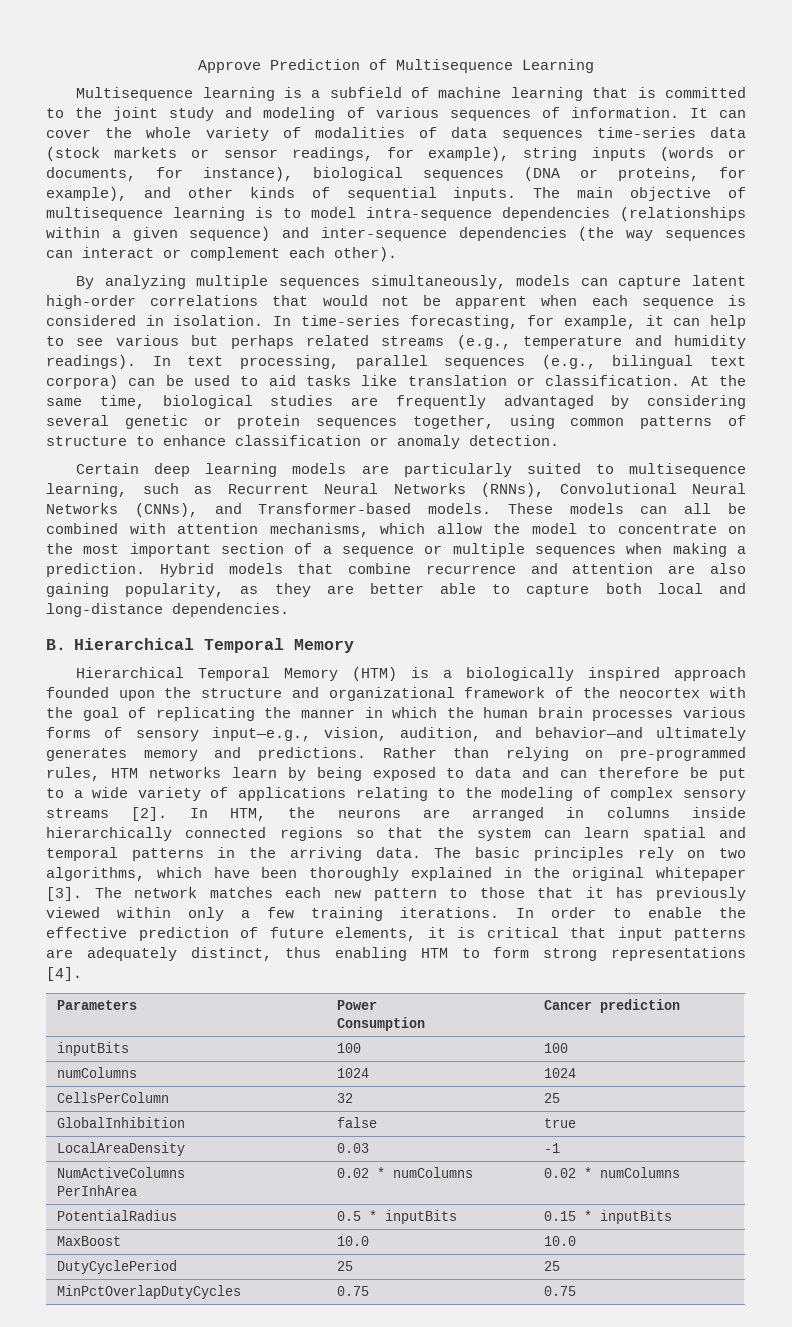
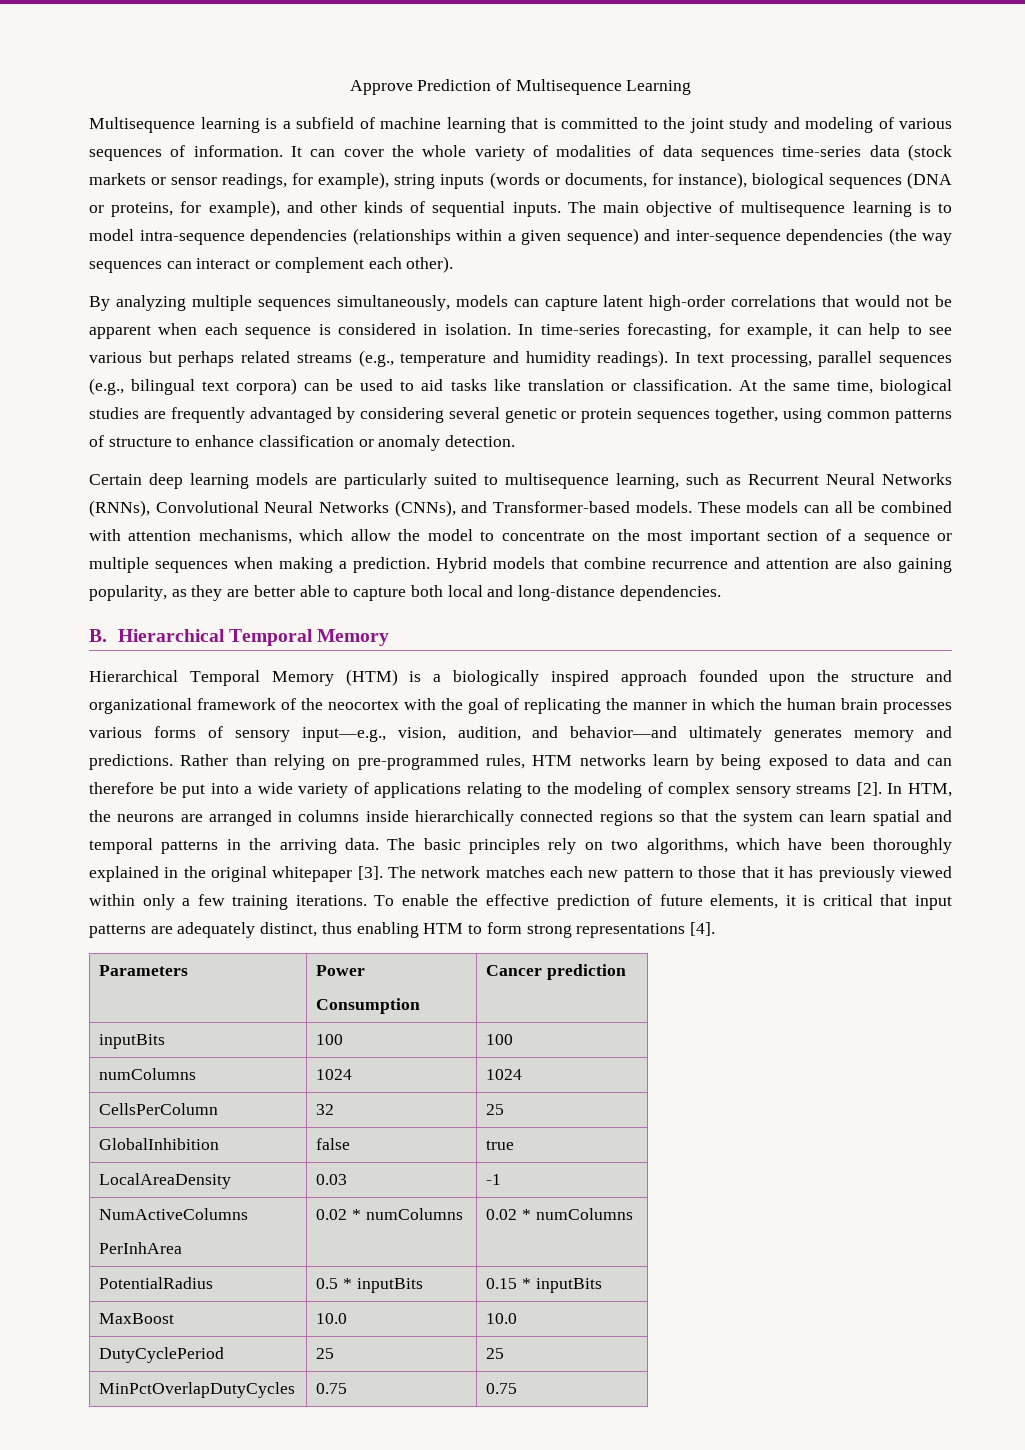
- Rather than relying on pre-programmed rules, HTM networks learn by being exposed to data and can therefore be put to a wide variety of applications relating to the modeling of complex sensory streams [2].
+ Rather than relying on pre-programmed rules, HTM networks learn by being exposed to data and can therefore be put into a wide variety of applications relating to the modeling of complex sensory streams [2].
- In order to enable the effective prediction of future elements, it is critical that input patterns are adequately distinct, thus enabling HTM to form strong representations [4].
+ To enable the effective prediction of future elements, it is critical that input patterns are adequately distinct, thus enabling HTM to form strong representations [4].

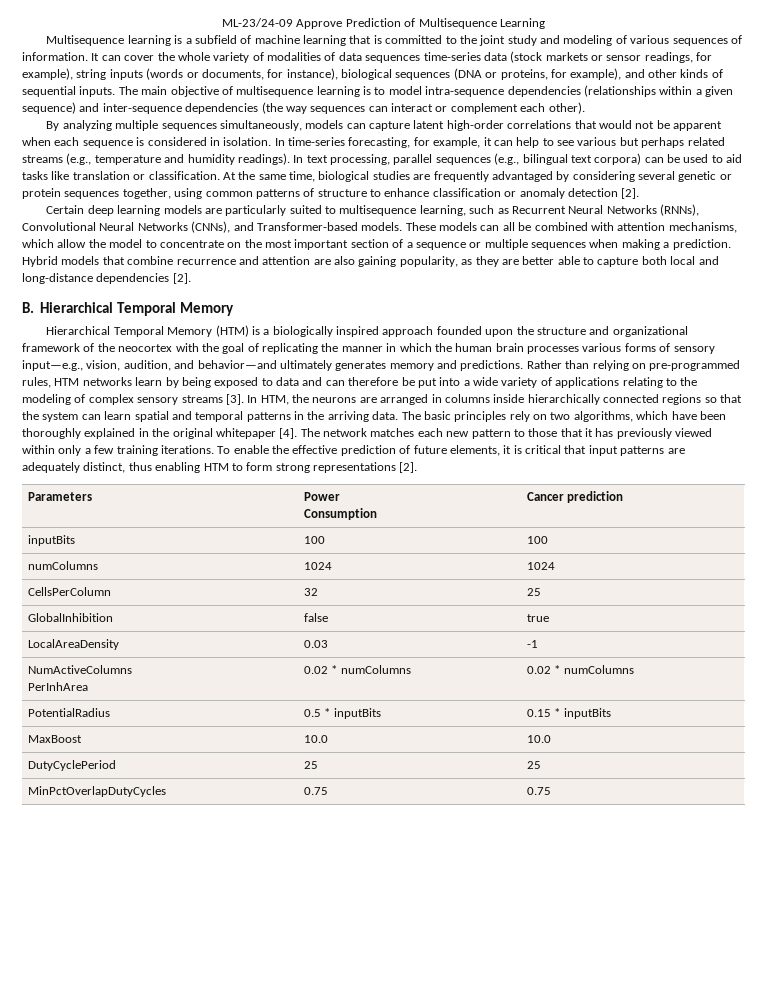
- Approve Prediction of Multisequence Learning
+ ML-23/24-09 Approve Prediction of Multisequence Learning
- At the same time, biological studies are frequently advantaged by considering several genetic or protein sequences together, using common patterns of structure to enhance classification or anomaly detection.
+ At the same time, biological studies are frequently advantaged by considering several genetic or protein sequences together, using common patterns of structure to enhance classification or anomaly detection [2].
- Hybrid models that combine recurrence and attention are also gaining popularity, as they are better able to capture both local and long-distance dependencies.
+ Hybrid models that combine recurrence and attention are also gaining popularity, as they are better able to capture both local and long-distance dependencies [2].
- Rather than relying on pre-programmed rules, HTM networks learn by being exposed to data and can therefore be put into a wide variety of applications relating to the modeling of complex sensory streams [2].
+ Rather than relying on pre-programmed rules, HTM networks learn by being exposed to data and can therefore be put into a wide variety of applications relating to the modeling of complex sensory streams [3].
- The basic principles rely on two algorithms, which have been thoroughly explained in the original whitepaper [3].
+ The basic principles rely on two algorithms, which have been thoroughly explained in the original whitepaper [4].
- To enable the effective prediction of future elements, it is critical that input patterns are adequately distinct, thus enabling HTM to form strong representations [4].
+ To enable the effective prediction of future elements, it is critical that input patterns are adequately distinct, thus enabling HTM to form strong representations [2].

